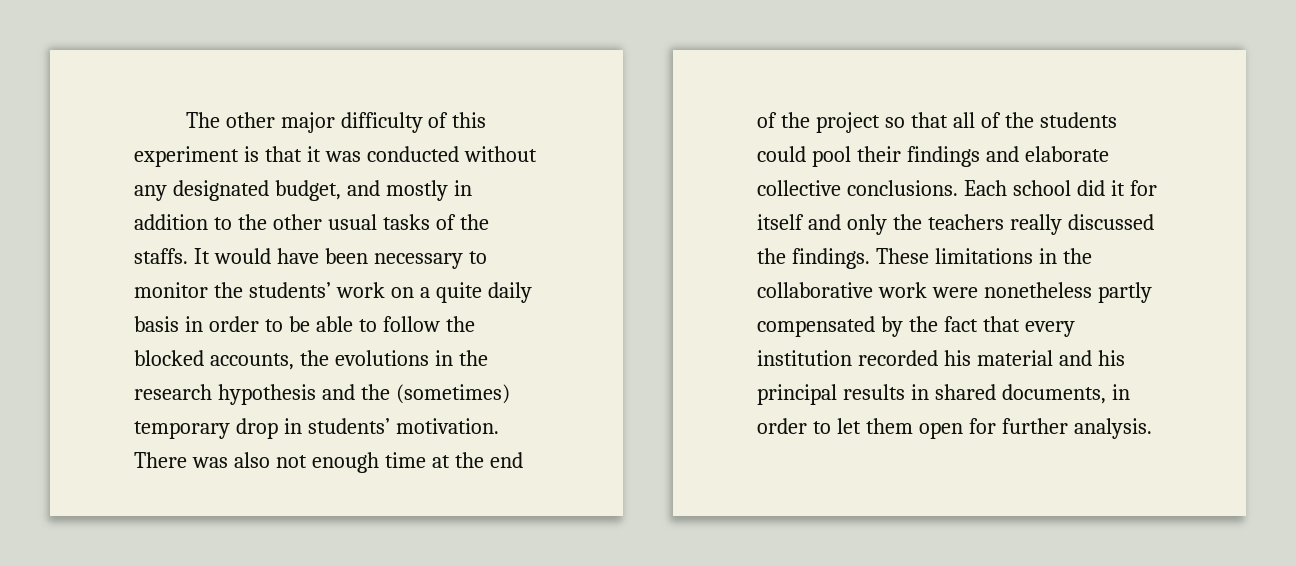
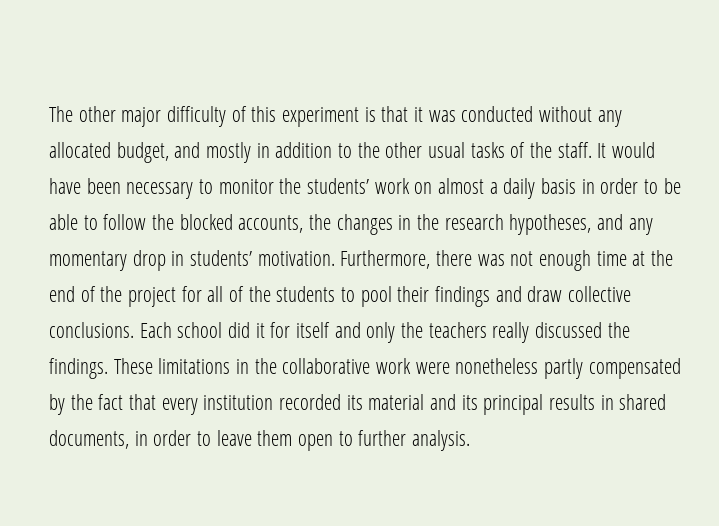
- The other major difficulty of this experiment is that it was conducted without any designated budget, and mostly in addition to the other usual tasks of the staffs.
+ The other major difficulty of this experiment is that it was conducted without any allocated budget, and mostly in addition to the other usual tasks of the staff.
- It would have been necessary to monitor the students’ work on a quite daily basis in order to be able to follow the blocked accounts, the evolutions in the research hypothesis and the (sometimes) temporary drop in students’ motivation.
+ It would have been necessary to monitor the students’ work on almost a daily basis in order to be able to follow the blocked accounts, the changes in the research hypotheses, and any momentary drop in students’ motivation.
- There was also not enough time at the end of the project so that all of the students could pool their findings and elaborate collective conclusions.
+ Furthermore, there was not enough time at the end of the project for all of the students to pool their findings and draw collective conclusions.
- These limitations in the collaborative work were nonetheless partly compensated by the fact that every institution recorded his material and his principal results in shared documents, in order to let them open for further analysis.
+ These limitations in the collaborative work were nonetheless partly compensated by the fact that every institution recorded its material and its principal results in shared documents, in order to leave them open to further analysis.

